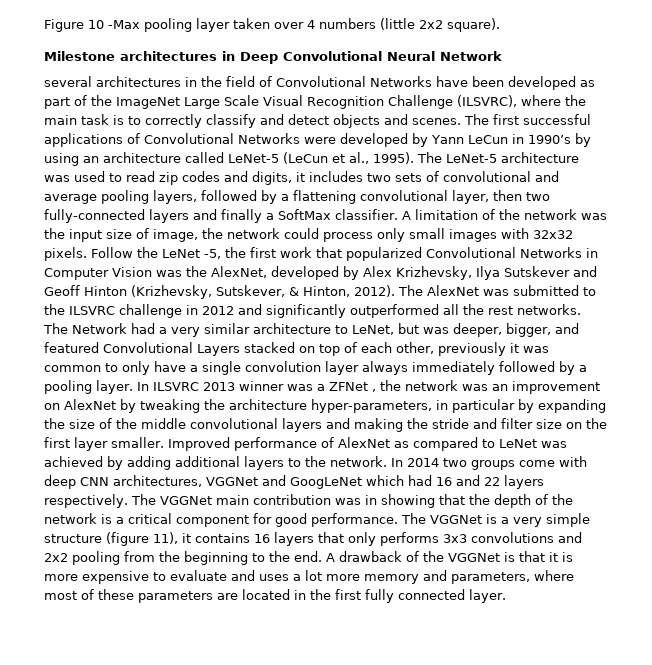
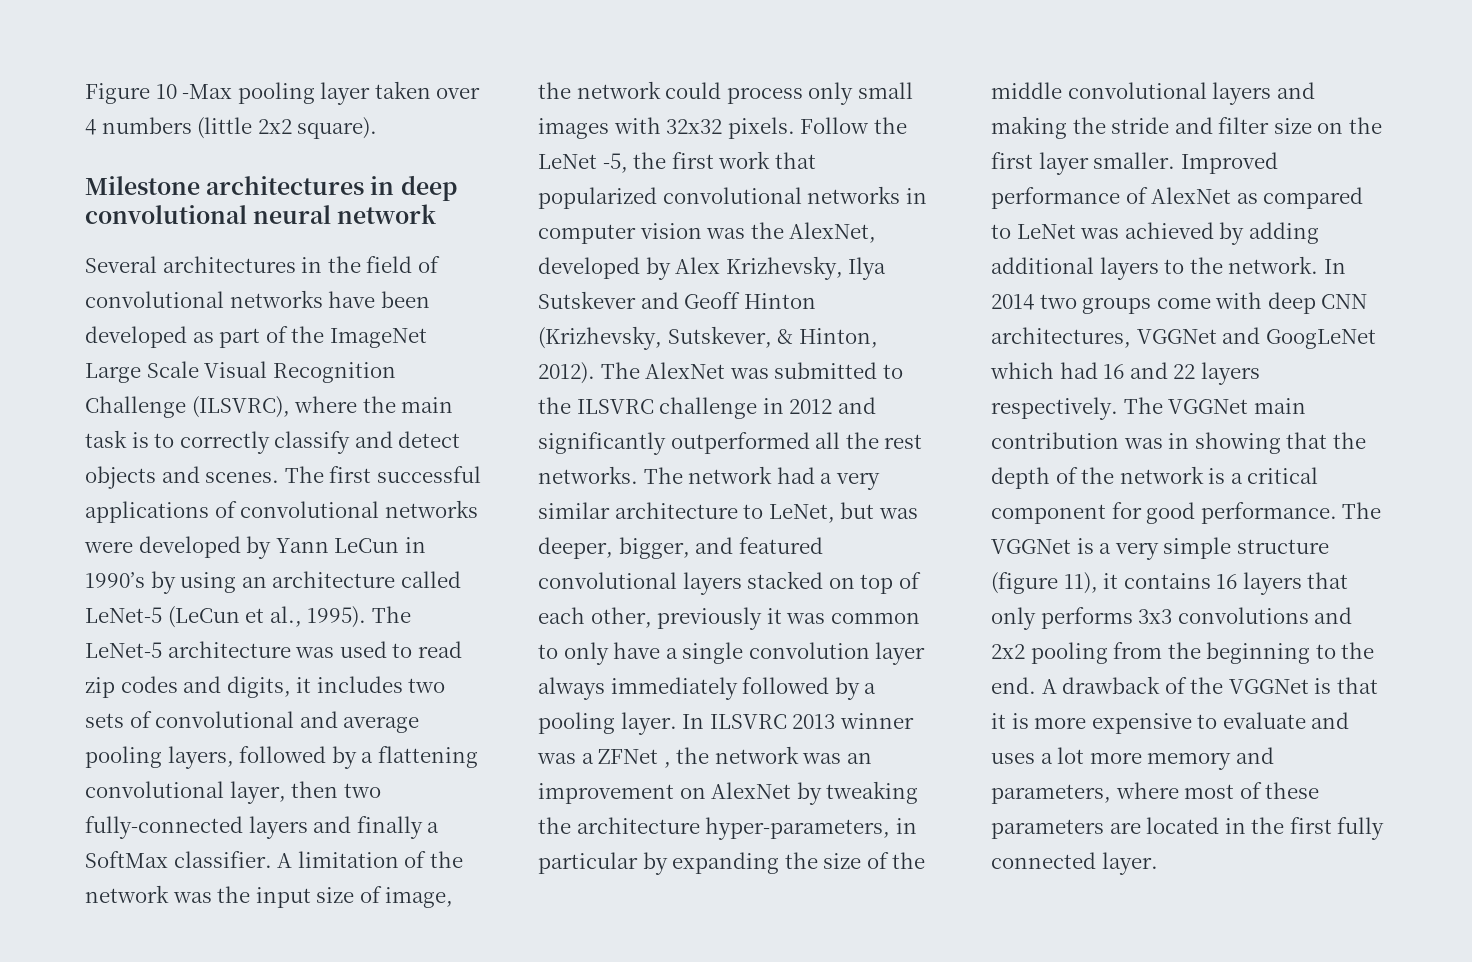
- Milestone architectures in Deep Convolutional Neural Network
- several architectures in the field of Convolutional Networks have been developed as part of the ImageNet Large Scale Visual Recognition Challenge (ILSVRC), where the main task is to correctly classify and detect objects and scenes.
+ Milestone architectures in deep convolutional neural network
+ Several architectures in the field of convolutional networks have been developed as part of the ImageNet Large Scale Visual Recognition Challenge (ILSVRC), where the main task is to correctly classify and detect objects and scenes.
- The first successful applications of Convolutional Networks were developed by Yann LeCun in 1990’s by using an architecture called LeNet-5 (LeCun et al., 1995).
+ The first successful applications of convolutional networks were developed by Yann LeCun in 1990’s by using an architecture called LeNet-5 (LeCun et al., 1995).
- Follow the LeNet -5, the first work that popularized Convolutional Networks in Computer Vision was the AlexNet, developed by Alex Krizhevsky, Ilya Sutskever and Geoff Hinton (Krizhevsky, Sutskever, & Hinton, 2012).
+ Follow the LeNet -5, the first work that popularized convolutional networks in computer vision was the AlexNet, developed by Alex Krizhevsky, Ilya Sutskever and Geoff Hinton (Krizhevsky, Sutskever, & Hinton, 2012).
- The Network had a very similar architecture to LeNet, but was deeper, bigger, and featured Convolutional Layers stacked on top of each other, previously it was common to only have a single convolution layer always immediately followed by a pooling layer.
+ The network had a very similar architecture to LeNet, but was deeper, bigger, and featured convolutional layers stacked on top of each other, previously it was common to only have a single convolution layer always immediately followed by a pooling layer.

